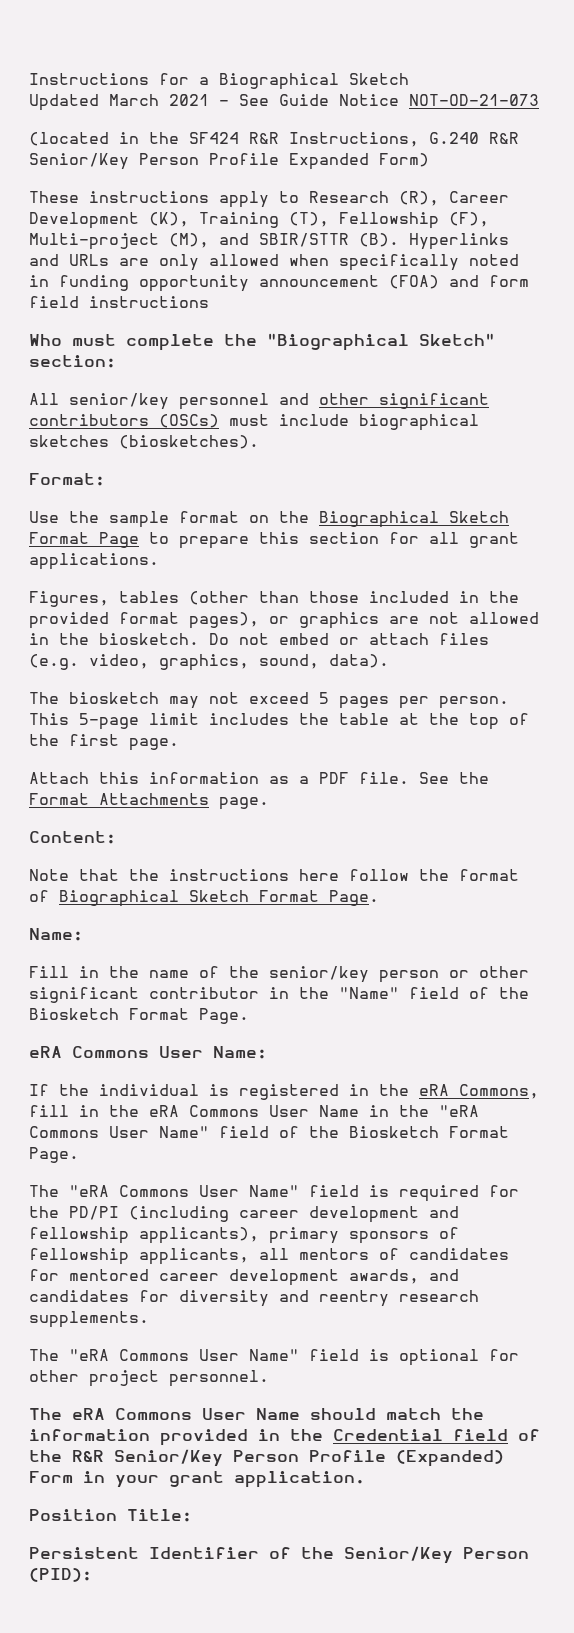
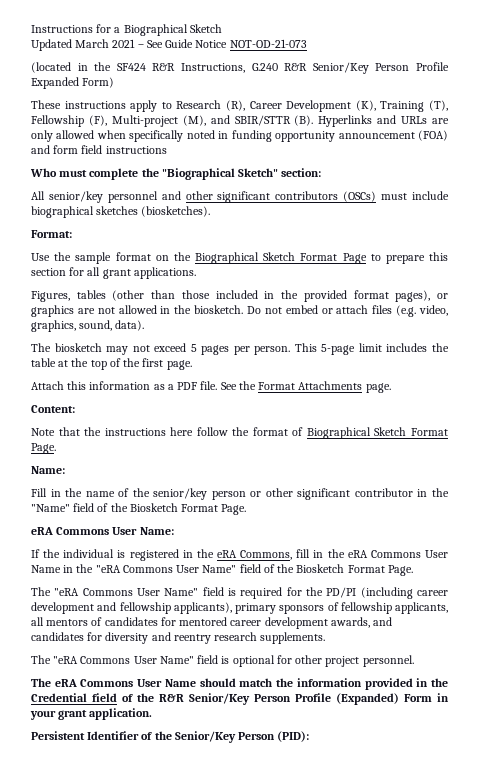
- Position Title:

